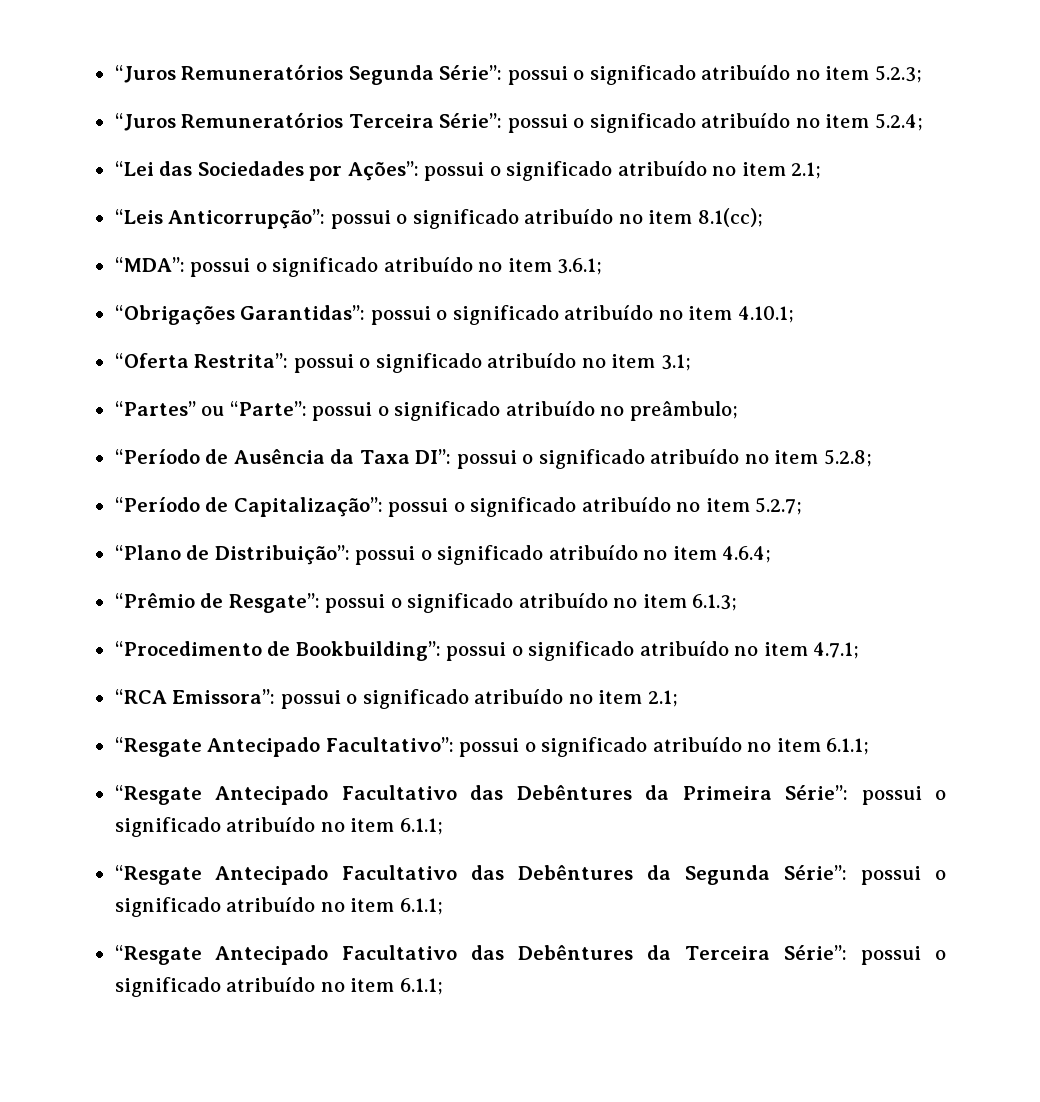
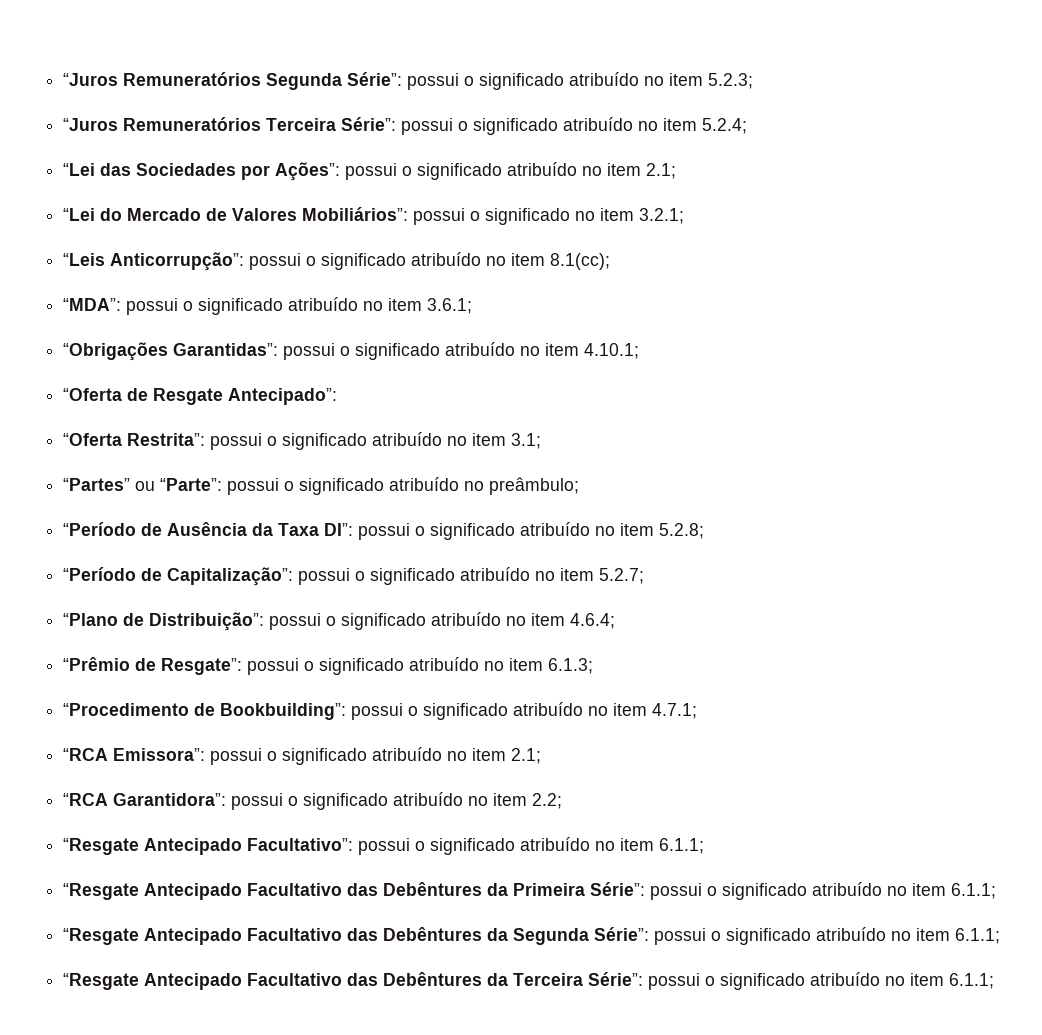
+ “Lei do Mercado de Valores Mobiliários”: possui o significado no item 3.2.1;
+ “Oferta de Resgate Antecipado”:
+ “RCA Garantidora”: possui o significado atribuído no item 2.2;

